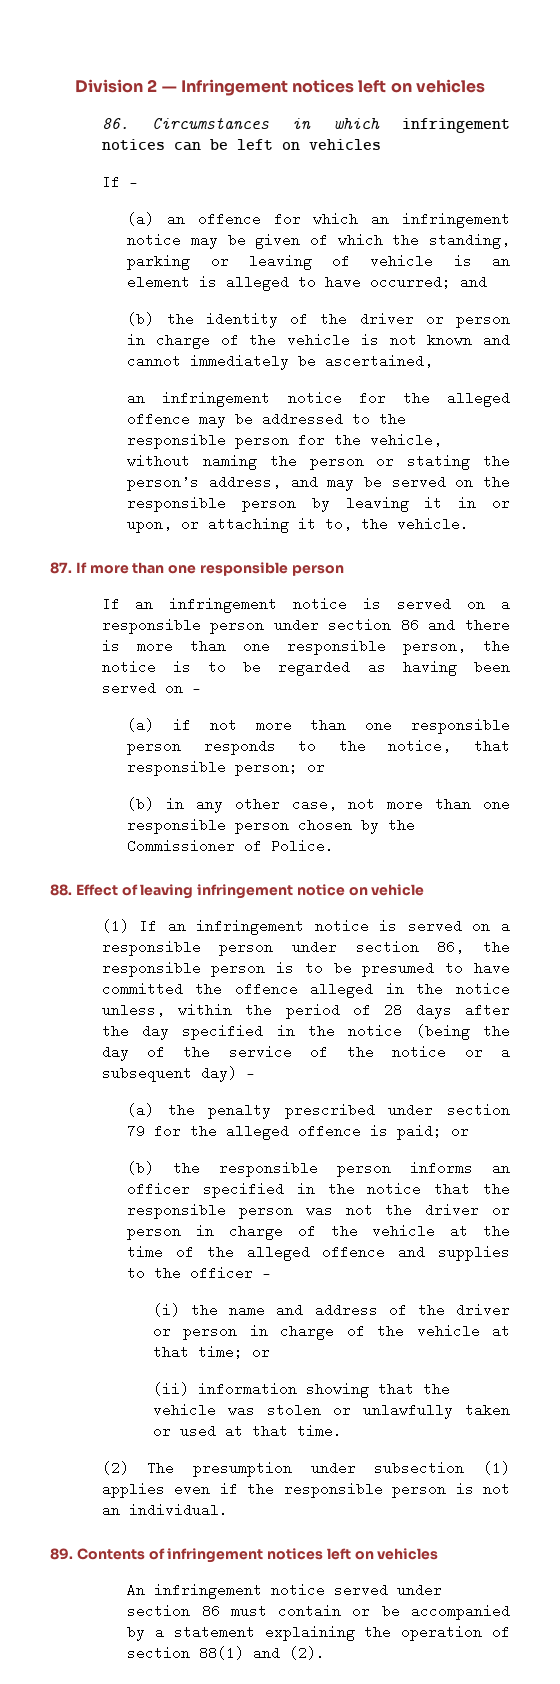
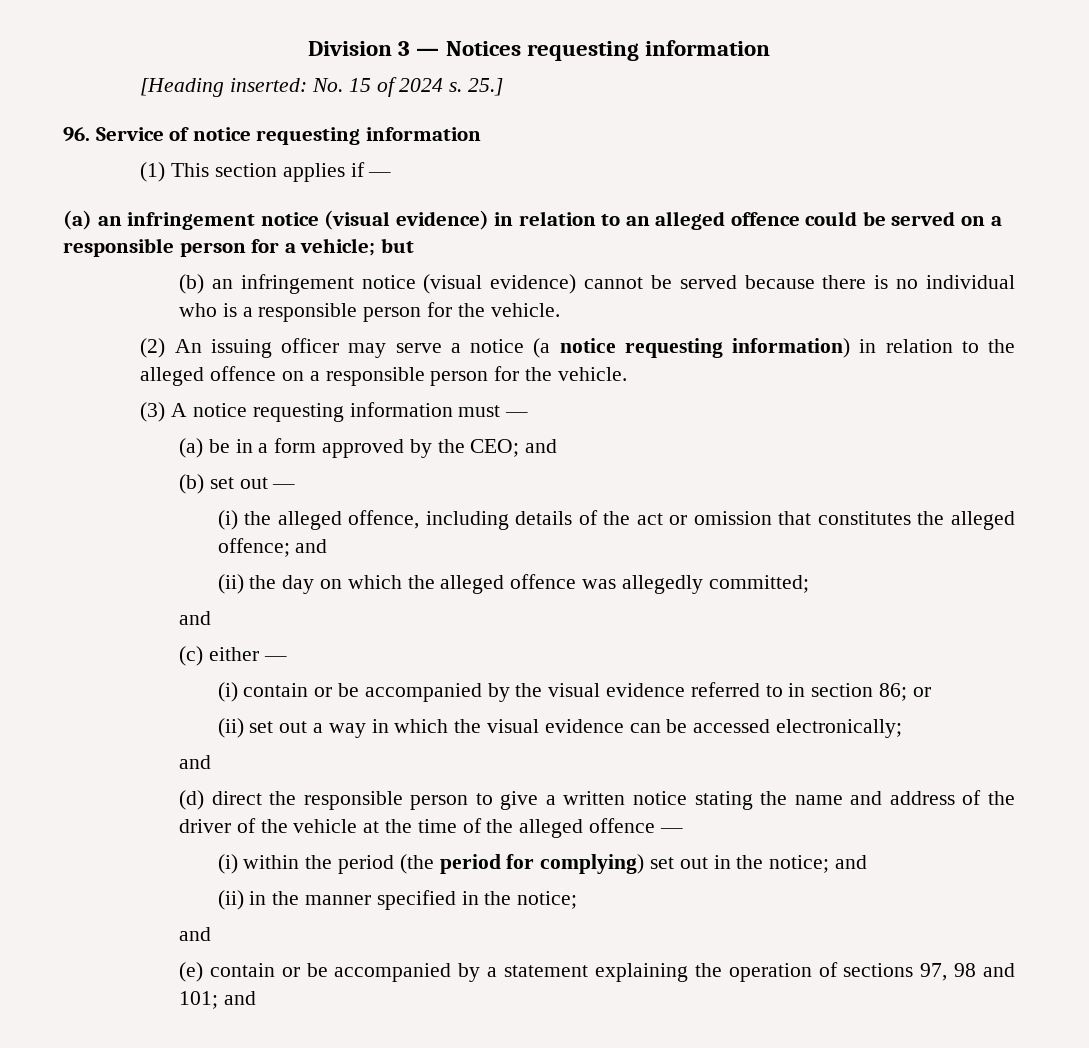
- Division 2 — Infringement notices left on vehicles
- 86. Circumstances in which infringement notices can be left on vehicles
- If —
- (a) an offence for which an infringement notice may be given of which the standing, parking or leaving of vehicle is an element is alleged to have occurred; and
- (b) the identity of the driver or person in charge of the vehicle is not known and cannot immediately be ascertained,
- an infringement notice for the alleged offence may be addressed to the responsible person for the vehicle, without naming the person or stating the person’s address, and may be served on the responsible person by leaving it in or upon, or attaching it to, the vehicle.
- 87. If more than one responsible person
- If an infringement notice is served on a responsible person under section 86 and there is more than one responsible person, the notice is to be regarded as having been served on —
- (a) if not more than one responsible person responds to the notice, that responsible person; or
- (b) in any other case, not more than one responsible person chosen by the Commissioner of Police.
- 88. Effect of leaving infringement notice on vehicle
- (1) If an infringement notice is served on a responsible person under section 86, the responsible person is to be presumed to have committed the offence alleged in the notice unless, within the period of 28 days after the day specified in the notice (being the day of the service of the notice or a subsequent day) —
- (a) the penalty prescribed under section 79 for the alleged offence is paid; or
- (b) the responsible person informs an officer specified in the notice that the responsible person was not the driver or person in charge of the vehicle at the time of the alleged offence and supplies to the officer —
- (i) the name and address of the driver or person in charge of the vehicle at that time; or
- (ii) information showing that the vehicle was stolen or unlawfully taken or used at that time.
- (2) The presumption under subsection (1) applies even if the responsible person is not an individual.
- 89. Contents of infringement notices left on vehicles
- An infringement notice served under section 86 must contain or be accompanied by a statement explaining the operation of section 88(1) and (2).
+ Division 3 — Notices requesting information
+ [Heading inserted: No. 15 of 2024 s. 25.]
+ 96. Service of notice requesting information
+ (1) This section applies if —
+ (a) an infringement notice (visual evidence) in relation to an alleged offence could be served on a responsible person for a vehicle; but
+ (b) an infringement notice (visual evidence) cannot be served because there is no individual who is a responsible person for the vehicle.
+ (2) An issuing officer may serve a notice (a notice requesting information) in relation to the alleged offence on a responsible person for the vehicle.
+ (3) A notice requesting information must —
+ (a) be in a form approved by the CEO; and
+ (b) set out —
+ (i) the alleged offence, including details of the act or omission that constitutes the alleged offence; and
+ (ii) the day on which the alleged offence was allegedly committed;
+ and
+ (c) either —
+ (i) contain or be accompanied by the visual evidence referred to in section 86; or
+ (ii) set out a way in which the visual evidence can be accessed electronically;
+ and
+ (d) direct the responsible person to give a written notice stating the name and address of the driver of the vehicle at the time of the alleged offence —
+ (i) within the period (the period for complying) set out in the notice; and
+ (ii) in the manner specified in the notice;
+ and
+ (e) contain or be accompanied by a statement explaining the operation of sections 97, 98 and 101; and

